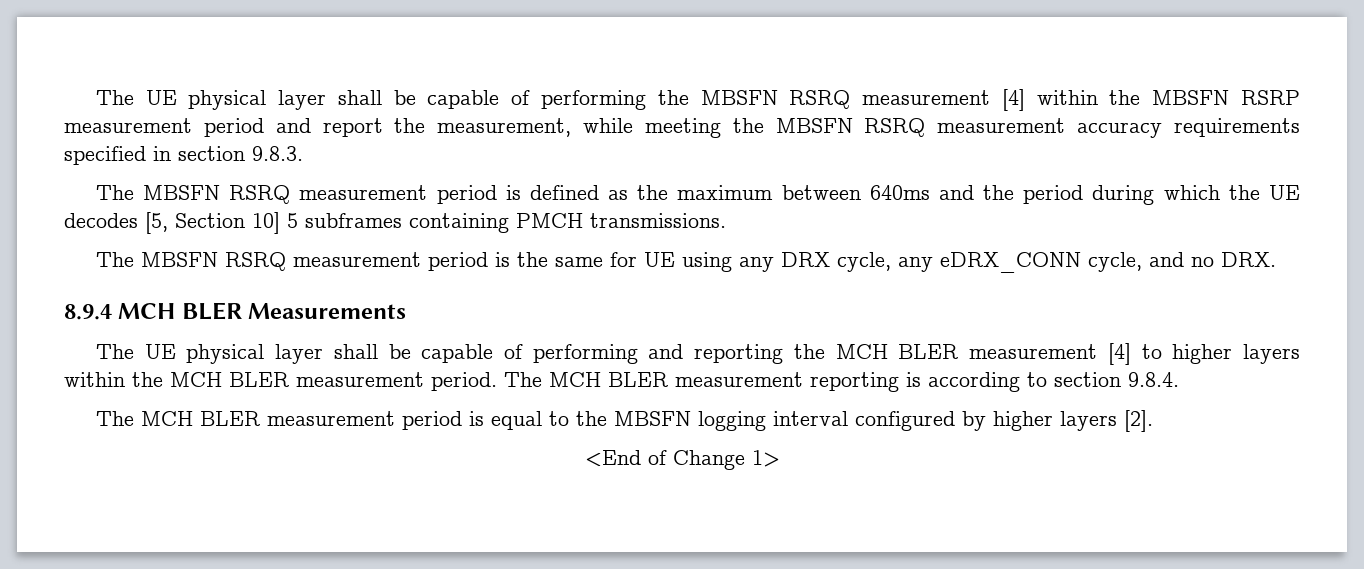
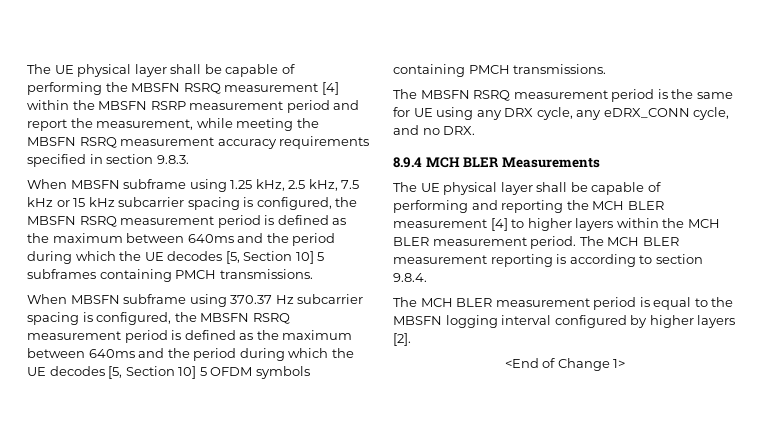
- The MBSFN RSRQ measurement period is defined as the maximum between 640ms and the period during which the UE decodes [5, Section 10] 5 subframes containing PMCH transmissions.
+ When MBSFN subframe using 1.25 kHz, 2.5 kHz, 7.5 kHz or 15 kHz subcarrier spacing is configured, the MBSFN RSRQ measurement period is defined as the maximum between 640ms and the period during which the UE decodes [5, Section 10] 5 subframes containing PMCH transmissions.
+ When MBSFN subframe using 370.37 Hz subcarrier spacing is configured, the MBSFN RSRQ measurement period is defined as the maximum between 640ms and the period during which the UE decodes [5, Section 10] 5 OFDM symbols containing PMCH transmissions.

